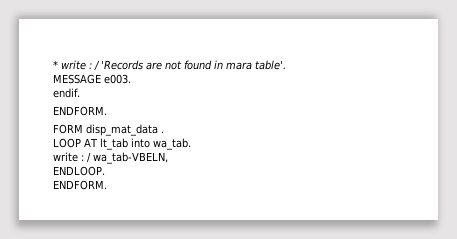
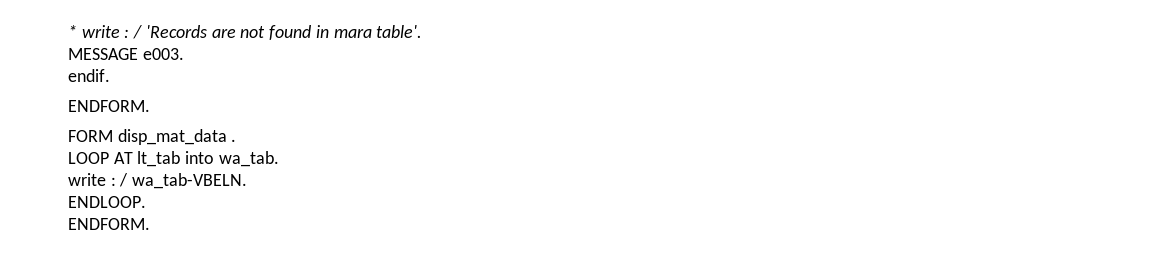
- write : / wa_tab-VBELN,
+ write : / wa_tab-VBELN.

